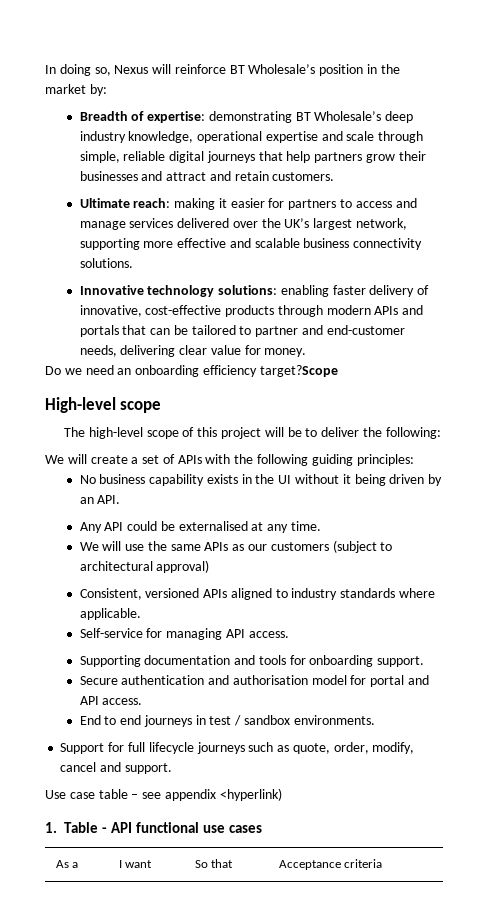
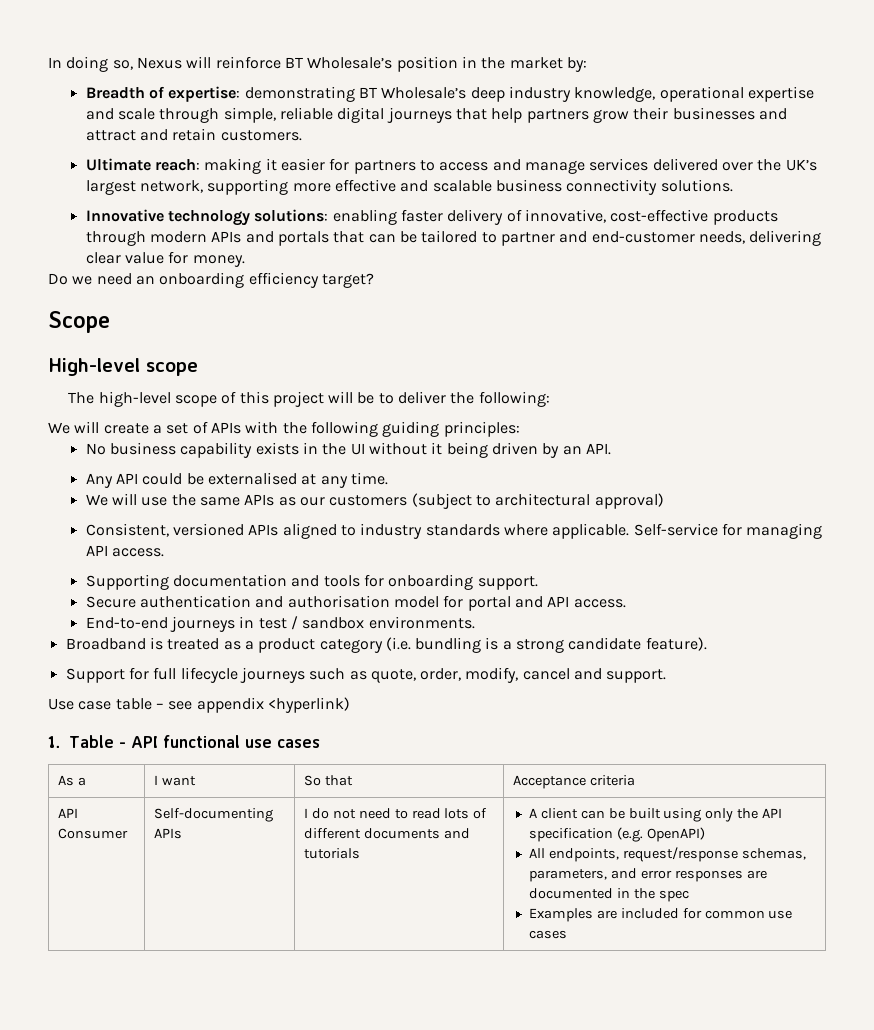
- Do we need an onboarding efficiency target?Scope
+ Do we need an onboarding efficiency target?
+ Scope
- Consistent, versioned APIs aligned to industry standards where applicable.
- Self-service for managing API access.
+ Consistent, versioned APIs aligned to industry standards where applicable. Self-service for managing API access.
- End to end journeys in test / sandbox environments.
+ End-to-end journeys in test / sandbox environments.
+ Broadband is treated as a product category (i.e. bundling is a strong candidate feature).
+ API Consumer | Self-documenting APIs | I do not need to read lots of different documents and tutorials | A client can be built using only the API specification (e.g. OpenAPI)
+ All endpoints, request/response schemas, parameters, and error responses are documented in the spec
+ Examples are included for common use cases

